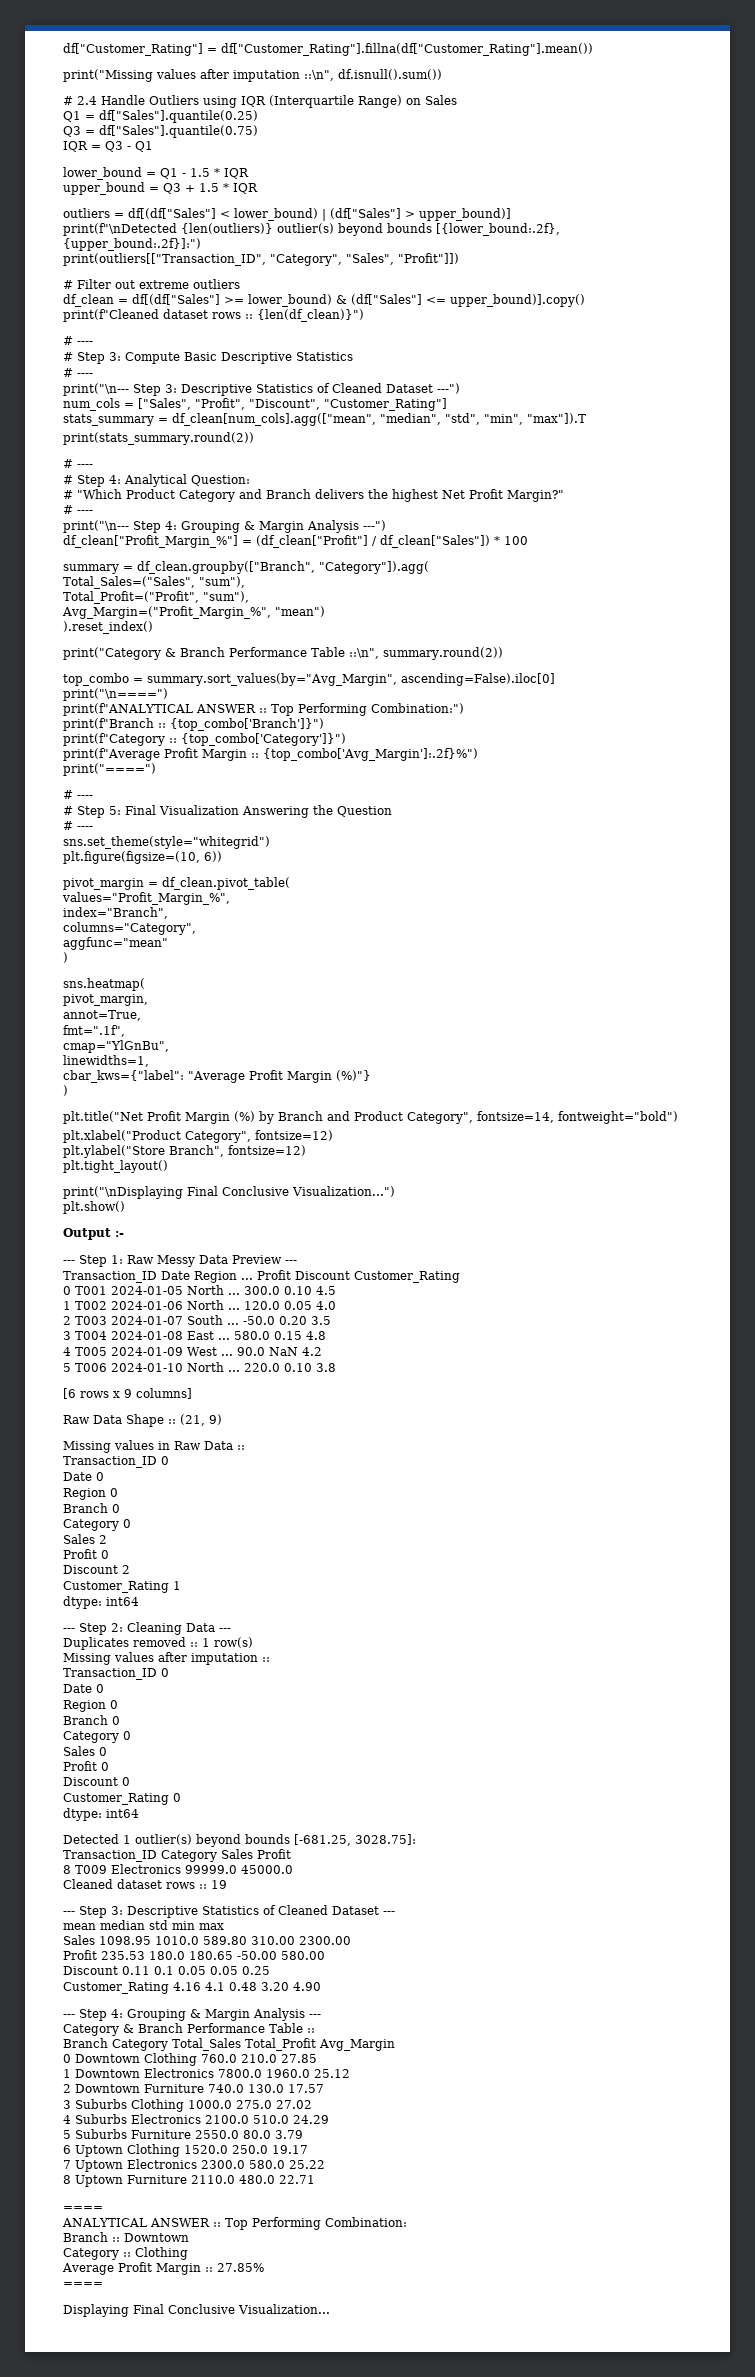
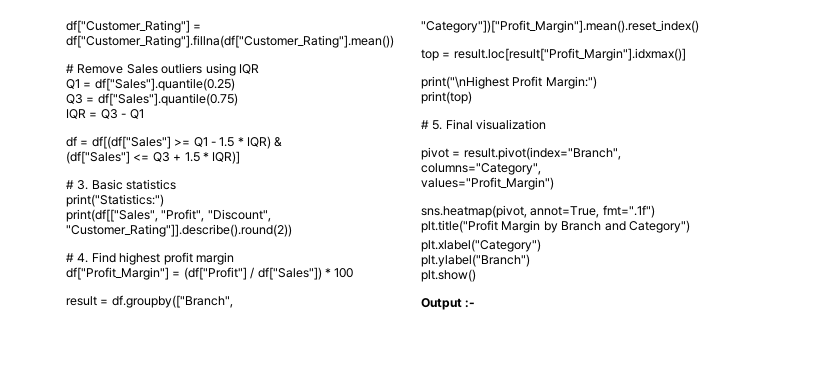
- print("Missing values after imputation ::\n", df.isnull().sum())
- # 2.4 Handle Outliers using IQR (Interquartile Range) on Sales
+ # Remove Sales outliers using IQR
- lower_bound = Q1 - 1.5 * IQR
- upper_bound = Q3 + 1.5 * IQR
- outliers = df[(df["Sales"] < lower_bound) | (df["Sales"] > upper_bound)]
- print(f"\nDetected {len(outliers)} outlier(s) beyond bounds [{lower_bound:.2f}, {upper_bound:.2f}]:")
- print(outliers[["Transaction_ID", "Category", "Sales", "Profit"]])
- # Filter out extreme outliers
- df_clean = df[(df["Sales"] >= lower_bound) & (df["Sales"] <= upper_bound)].copy()
- print(f"Cleaned dataset rows :: {len(df_clean)}")
- # ----
- # Step 3: Compute Basic Descriptive Statistics
- # ----
- print("\n--- Step 3: Descriptive Statistics of Cleaned Dataset ---")
- num_cols = ["Sales", "Profit", "Discount", "Customer_Rating"]
- stats_summary = df_clean[num_cols].agg(["mean", "median", "std", "min", "max"]).T
- print(stats_summary.round(2))
- # ----
- # Step 4: Analytical Question:
- # "Which Product Category and Branch delivers the highest Net Profit Margin?"
- # ----
- print("\n--- Step 4: Grouping & Margin Analysis ---")
- df_clean["Profit_Margin_%"] = (df_clean["Profit"] / df_clean["Sales"]) * 100
- summary = df_clean.groupby(["Branch", "Category"]).agg(
- Total_Sales=("Sales", "sum"),
- Total_Profit=("Profit", "sum"),
- Avg_Margin=("Profit_Margin_%", "mean")
- ).reset_index()
- print("Category & Branch Performance Table ::\n", summary.round(2))
- top_combo = summary.sort_values(by="Avg_Margin", ascending=False).iloc[0]
- print("\n====")
- print(f"ANALYTICAL ANSWER :: Top Performing Combination:")
- print(f"Branch :: {top_combo['Branch']}")
- print(f"Category :: {top_combo['Category']}")
- print(f"Average Profit Margin :: {top_combo['Avg_Margin']:.2f}%")
- print("====")
- # ----
- # Step 5: Final Visualization Answering the Question
- # ----
- sns.set_theme(style="whitegrid")
- plt.figure(figsize=(10, 6))
- pivot_margin = df_clean.pivot_table(
- values="Profit_Margin_%",
- index="Branch",
+ df = df[(df["Sales"] >= Q1 - 1.5 * IQR) &
+ (df["Sales"] <= Q3 + 1.5 * IQR)]
+ # 3. Basic statistics
+ print("Statistics:")
+ print(df[["Sales", "Profit", "Discount", "Customer_Rating"]].describe().round(2))
+ # 4. Find highest profit margin
+ df["Profit_Margin"] = (df["Profit"] / df["Sales"]) * 100
+ result = df.groupby(["Branch", "Category"])["Profit_Margin"].mean().reset_index()
+ top = result.loc[result["Profit_Margin"].idxmax()]
+ print("\nHighest Profit Margin:")
+ print(top)
+ # 5. Final visualization
+ pivot = result.pivot(index="Branch",
  columns="Category",
- aggfunc="mean"
- )
- sns.heatmap(
- pivot_margin,
- annot=True,
- fmt=".1f",
- cmap="YlGnBu",
- linewidths=1,
- cbar_kws={"label": "Average Profit Margin (%)"}
- )
- plt.title("Net Profit Margin (%) by Branch and Product Category", fontsize=14, fontweight="bold")
- plt.xlabel("Product Category", fontsize=12)
- plt.ylabel("Store Branch", fontsize=12)
- plt.tight_layout()
- print("\nDisplaying Final Conclusive Visualization...")
+ values="Profit_Margin")
+ sns.heatmap(pivot, annot=True, fmt=".1f")
+ plt.title("Profit Margin by Branch and Category")
+ plt.xlabel("Category")
+ plt.ylabel("Branch")
  plt.show()
  Output :-
- --- Step 1: Raw Messy Data Preview ---
- Transaction_ID Date Region ... Profit Discount Customer_Rating
- 0 T001 2024-01-05 North ... 300.0 0.10 4.5
- 1 T002 2024-01-06 North ... 120.0 0.05 4.0
- 2 T003 2024-01-07 South ... -50.0 0.20 3.5
- 3 T004 2024-01-08 East ... 580.0 0.15 4.8
- 4 T005 2024-01-09 West ... 90.0 NaN 4.2
- 5 T006 2024-01-10 North ... 220.0 0.10 3.8
- [6 rows x 9 columns]
- Raw Data Shape :: (21, 9)
- Missing values in Raw Data ::
- Transaction_ID 0
- Date 0
- Region 0
- Branch 0
- Category 0
- Sales 2
- Profit 0
- Discount 2
- Customer_Rating 1
- dtype: int64
- --- Step 2: Cleaning Data ---
- Duplicates removed :: 1 row(s)
- Missing values after imputation ::
- Transaction_ID 0
- Date 0
- Region 0
- Branch 0
- Category 0
- Sales 0
- Profit 0
- Discount 0
- Customer_Rating 0
- dtype: int64
- Detected 1 outlier(s) beyond bounds [-681.25, 3028.75]:
- Transaction_ID Category Sales Profit
- 8 T009 Electronics 99999.0 45000.0
- Cleaned dataset rows :: 19
- --- Step 3: Descriptive Statistics of Cleaned Dataset ---
- mean median std min max
- Sales 1098.95 1010.0 589.80 310.00 2300.00
- Profit 235.53 180.0 180.65 -50.00 580.00
- Discount 0.11 0.1 0.05 0.05 0.25
- Customer_Rating 4.16 4.1 0.48 3.20 4.90
- --- Step 4: Grouping & Margin Analysis ---
- Category & Branch Performance Table ::
- Branch Category Total_Sales Total_Profit Avg_Margin
- 0 Downtown Clothing 760.0 210.0 27.85
- 1 Downtown Electronics 7800.0 1960.0 25.12
- 2 Downtown Furniture 740.0 130.0 17.57
- 3 Suburbs Clothing 1000.0 275.0 27.02
- 4 Suburbs Electronics 2100.0 510.0 24.29
- 5 Suburbs Furniture 2550.0 80.0 3.79
- 6 Uptown Clothing 1520.0 250.0 19.17
- 7 Uptown Electronics 2300.0 580.0 25.22
- 8 Uptown Furniture 2110.0 480.0 22.71
- ====
- ANALYTICAL ANSWER :: Top Performing Combination:
- Branch :: Downtown
- Category :: Clothing
- Average Profit Margin :: 27.85%
- ====
- Displaying Final Conclusive Visualization...

